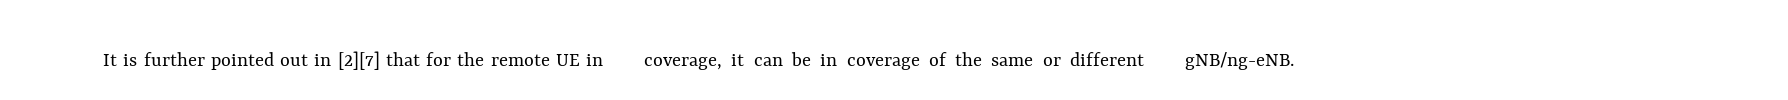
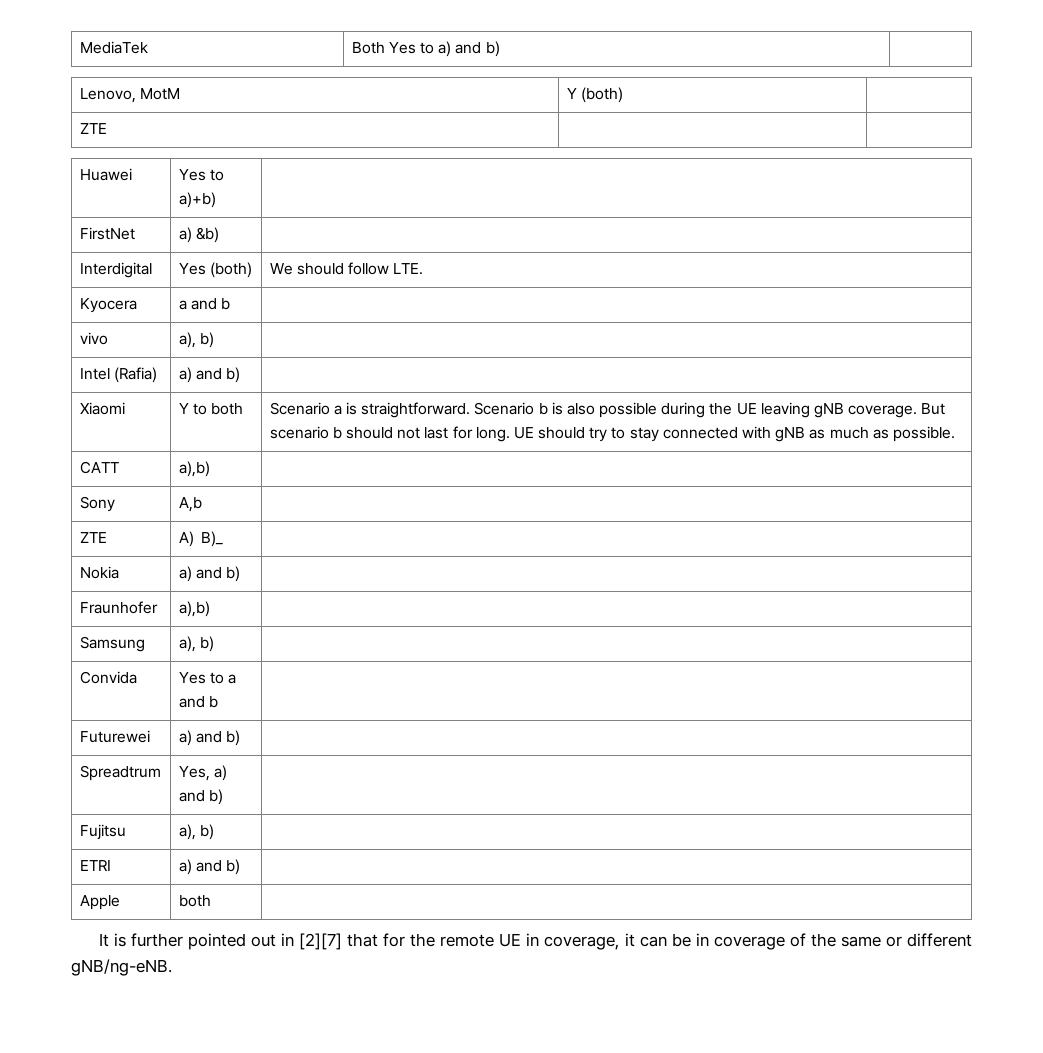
+ MediaTek | Both Yes to a) and b) |
+ Lenovo, MotM | Y (both) |
+ ZTE | |
+ Huawei | Yes to a)+b) |
+ FirstNet | a) &b) |
+ Interdigital | Yes (both) | We should follow LTE.
+ Kyocera | a and b |
+ vivo | a), b) |
+ Intel (Rafia) | a) and b) |
+ Xiaomi | Y to both | Scenario a is straightforward. Scenario b is also possible during the UE leaving gNB coverage. But scenario b should not last for long. UE should try to stay connected with gNB as much as possible.
+ CATT | a),b) |
+ Sony | A,b |
+ ZTE | A) B)_ |
+ Nokia | a) and b) |
+ Fraunhofer | a),b) |
+ Samsung | a), b) |
+ Convida | Yes to a and b |
+ Futurewei | a) and b) |
+ Spreadtrum | Yes, a) and b) |
+ Fujitsu | a), b) |
+ ETRI | a) and b) |
+ Apple | both |

